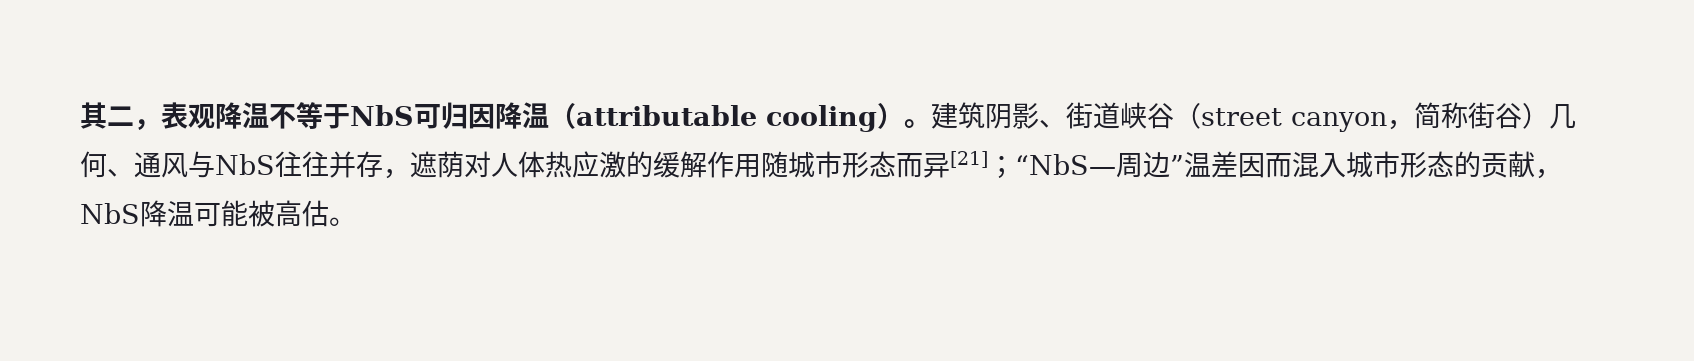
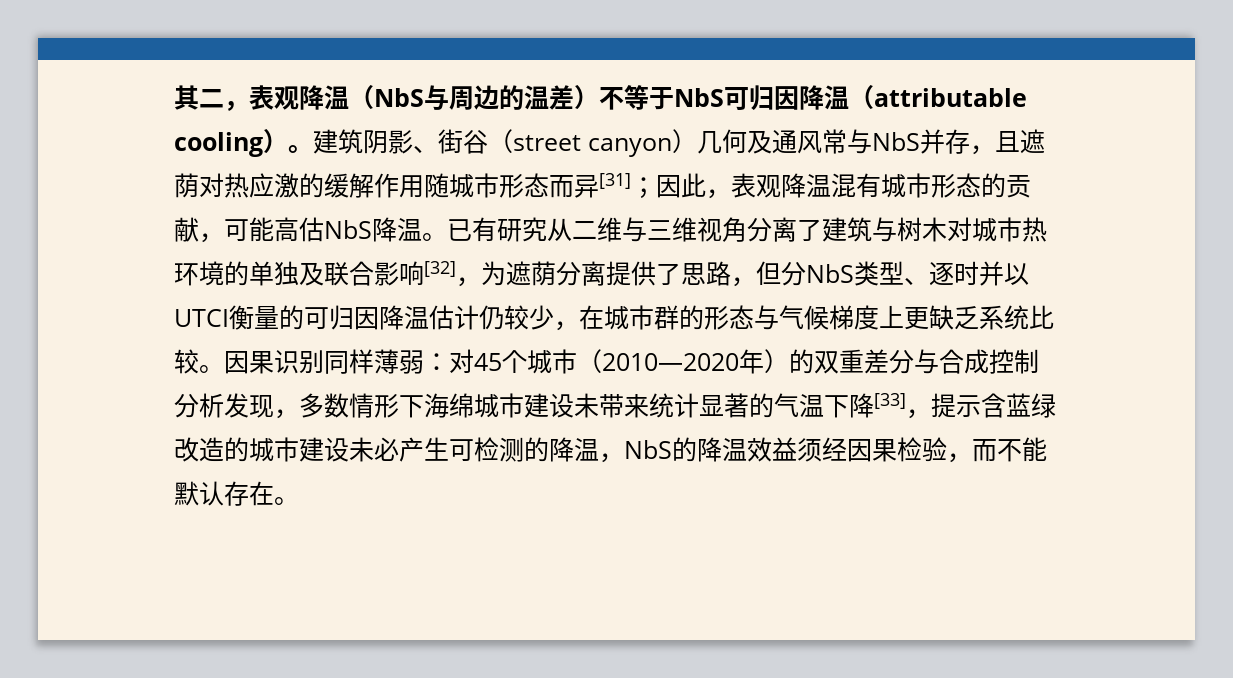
- 其二，表观降温不等于NbS可归因降温（attributable cooling）。
+ 其二，表观降温（NbS与周边的温差）不等于NbS可归因降温（attributable cooling）。
- 建筑阴影、街道峡谷（street canyon，简称街谷）几何、通风与NbS往往并存，遮荫对人体热应激的缓解作用随城市形态而异[21]；“NbS—周边”温差因而混入城市形态的贡献，NbS降温可能被高估。
+ 建筑阴影、街谷（street canyon）几何及通风常与NbS并存，且遮荫对热应激的缓解作用随城市形态而异[31]；因此，表观降温混有城市形态的贡献，可能高估NbS降温。已有研究从二维与三维视角分离了建筑与树木对城市热环境的单独及联合影响[32]，为遮荫分离提供了思路，但分NbS类型、逐时并以UTCI衡量的可归因降温估计仍较少，在城市群的形态与气候梯度上更缺乏系统比较。因果识别同样薄弱：对45个城市（2010—2020年）的双重差分与合成控制分析发现，多数情形下海绵城市建设未带来统计显著的气温下降[33]，提示含蓝绿改造的城市建设未必产生可检测的降温，NbS的降温效益须经因果检验，而不能默认存在。

